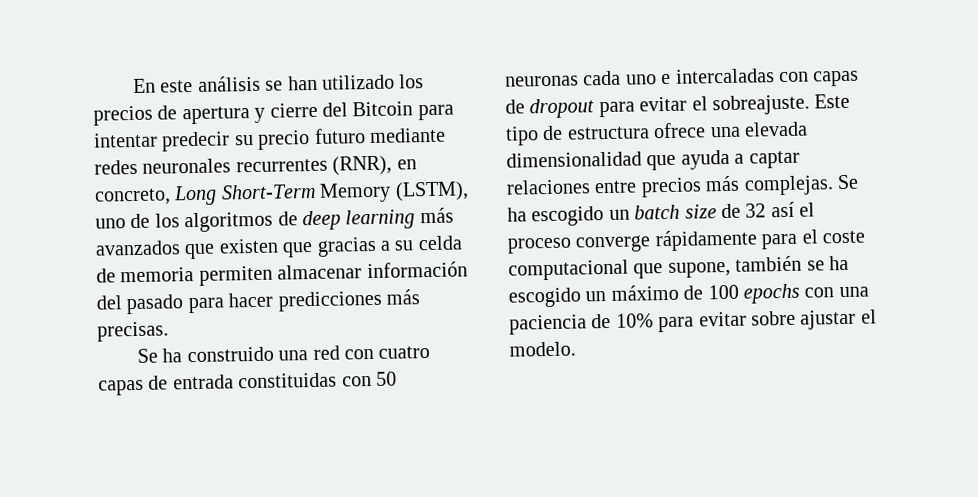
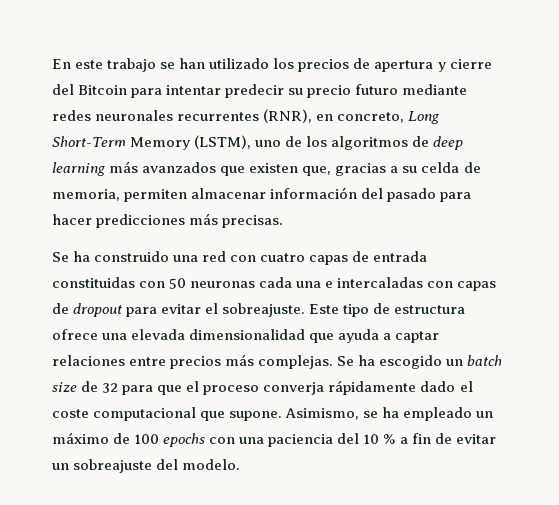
- En este análisis se han utilizado los precios de apertura y cierre del Bitcoin para intentar predecir su precio futuro mediante redes neuronales recurrentes (RNR), en concreto, Long Short-Term Memory (LSTM), uno de los algoritmos de deep learning más avanzados que existen que gracias a su celda de memoria permiten almacenar información del pasado para hacer predicciones más precisas.
+ En este trabajo se han utilizado los precios de apertura y cierre del Bitcoin para intentar predecir su precio futuro mediante redes neuronales recurrentes (RNR), en concreto, Long Short-Term Memory (LSTM), uno de los algoritmos de deep learning más avanzados que existen que, gracias a su celda de memoria, permiten almacenar información del pasado para hacer predicciones más precisas.
- Se ha construido una red con cuatro capas de entrada constituidas con 50 neuronas cada uno e intercaladas con capas de dropout para evitar el sobreajuste.
+ Se ha construido una red con cuatro capas de entrada constituidas con 50 neuronas cada una e intercaladas con capas de dropout para evitar el sobreajuste.
- Se ha escogido un batch size de 32 así el proceso converge rápidamente para el coste computacional que supone, también se ha escogido un máximo de 100 epochs con una paciencia de 10% para evitar sobre ajustar el modelo.
+ Se ha escogido un batch size de 32 para que el proceso converja rápidamente dado el coste computacional que supone. Asimismo, se ha empleado un máximo de 100 epochs con una paciencia del 10 % a fin de evitar un sobreajuste del modelo.

